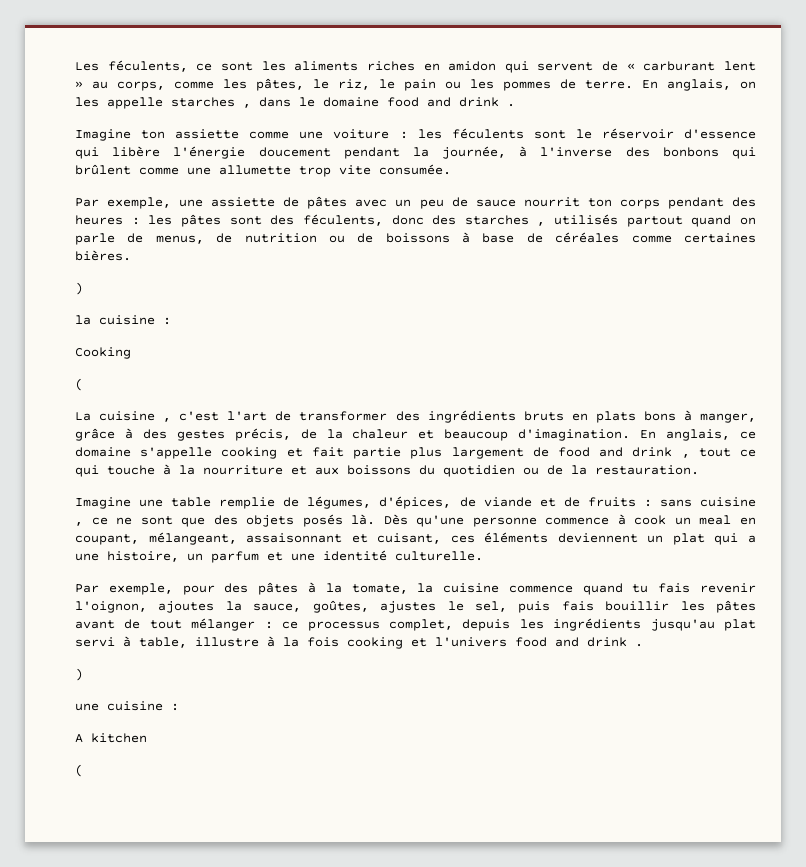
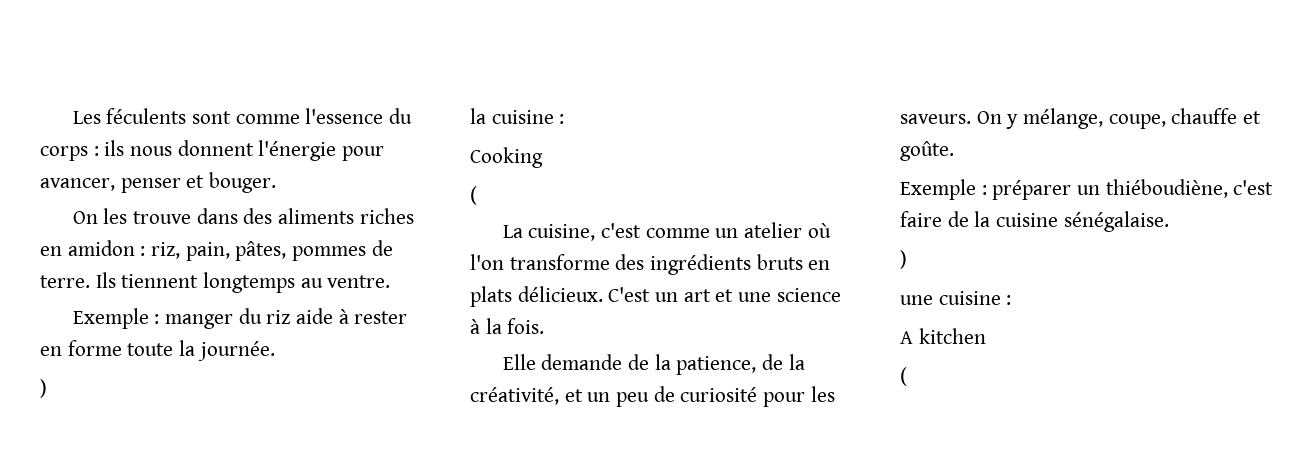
- Les féculents, ce sont les aliments riches en amidon qui servent de « carburant lent » au corps, comme les pâtes, le riz, le pain ou les pommes de terre. En anglais, on les appelle starches , dans le domaine food and drink .
- Imagine ton assiette comme une voiture : les féculents sont le réservoir d'essence qui libère l'énergie doucement pendant la journée, à l'inverse des bonbons qui brûlent comme une allumette trop vite consumée.
- Par exemple, une assiette de pâtes avec un peu de sauce nourrit ton corps pendant des heures : les pâtes sont des féculents, donc des starches , utilisés partout quand on parle de menus, de nutrition ou de boissons à base de céréales comme certaines bières.
+ Les féculents sont comme l'essence du corps : ils nous donnent l'énergie pour avancer, penser et bouger.
+ On les trouve dans des aliments riches en amidon : riz, pain, pâtes, pommes de terre. Ils tiennent longtemps au ventre.
+ Exemple : manger du riz aide à rester en forme toute la journée.
- La cuisine , c'est l'art de transformer des ingrédients bruts en plats bons à manger, grâce à des gestes précis, de la chaleur et beaucoup d'imagination. En anglais, ce domaine s'appelle cooking et fait partie plus largement de food and drink , tout ce qui touche à la nourriture et aux boissons du quotidien ou de la restauration.
- Imagine une table remplie de légumes, d'épices, de viande et de fruits : sans cuisine , ce ne sont que des objets posés là. Dès qu'une personne commence à cook un meal en coupant, mélangeant, assaisonnant et cuisant, ces éléments deviennent un plat qui a une histoire, un parfum et une identité culturelle.
- Par exemple, pour des pâtes à la tomate, la cuisine commence quand tu fais revenir l'oignon, ajoutes la sauce, goûtes, ajustes le sel, puis fais bouillir les pâtes avant de tout mélanger : ce processus complet, depuis les ingrédients jusqu'au plat servi à table, illustre à la fois cooking et l'univers food and drink .
+ La cuisine, c'est comme un atelier où l'on transforme des ingrédients bruts en plats délicieux. C'est un art et une science à la fois.
+ Elle demande de la patience, de la créativité, et un peu de curiosité pour les saveurs. On y mélange, coupe, chauffe et goûte.
+ Exemple : préparer un thiéboudiène, c'est faire de la cuisine sénégalaise.

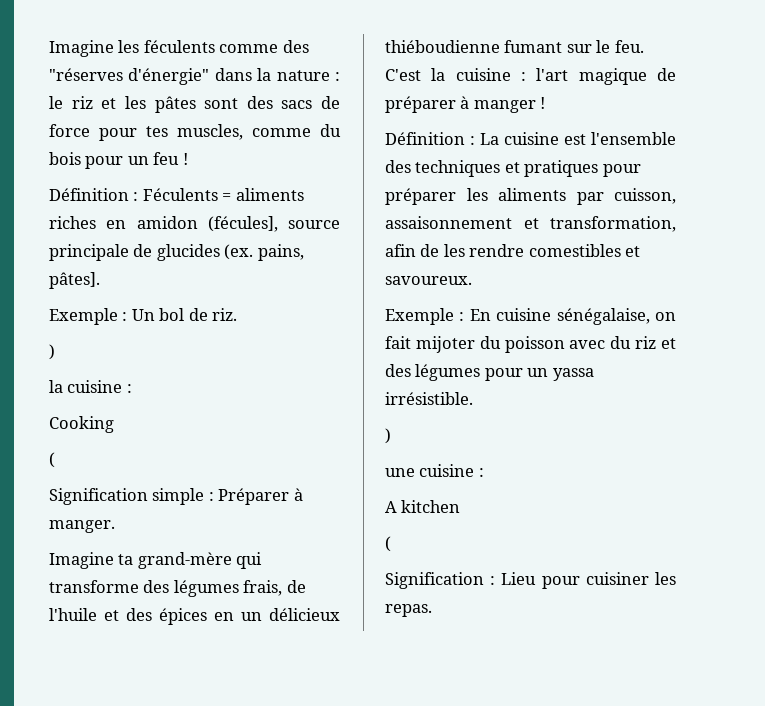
- Les féculents sont comme l'essence du corps : ils nous donnent l'énergie pour avancer, penser et bouger.
- On les trouve dans des aliments riches en amidon : riz, pain, pâtes, pommes de terre. Ils tiennent longtemps au ventre.
- Exemple : manger du riz aide à rester en forme toute la journée.
+ Imagine les féculents comme des "réserves d'énergie" dans la nature : le riz et les pâtes sont des sacs de force pour tes muscles, comme du bois pour un feu !
+ Définition : Féculents = aliments riches en amidon (fécules], source principale de glucides (ex. pains, pâtes].
+ Exemple : Un bol de riz.
- La cuisine, c'est comme un atelier où l'on transforme des ingrédients bruts en plats délicieux. C'est un art et une science à la fois.
- Elle demande de la patience, de la créativité, et un peu de curiosité pour les saveurs. On y mélange, coupe, chauffe et goûte.
- Exemple : préparer un thiéboudiène, c'est faire de la cuisine sénégalaise.
+ Signification simple : Préparer à manger.
+ Imagine ta grand-mère qui transforme des légumes frais, de l'huile et des épices en un délicieux thiéboudienne fumant sur le feu. C'est la cuisine : l'art magique de préparer à manger !
+ Définition : La cuisine est l'ensemble des techniques et pratiques pour préparer les aliments par cuisson, assaisonnement et transformation, afin de les rendre comestibles et savoureux.
+ Exemple : En cuisine sénégalaise, on fait mijoter du poisson avec du riz et des légumes pour un yassa irrésistible.
+ Signification : Lieu pour cuisiner les repas.

